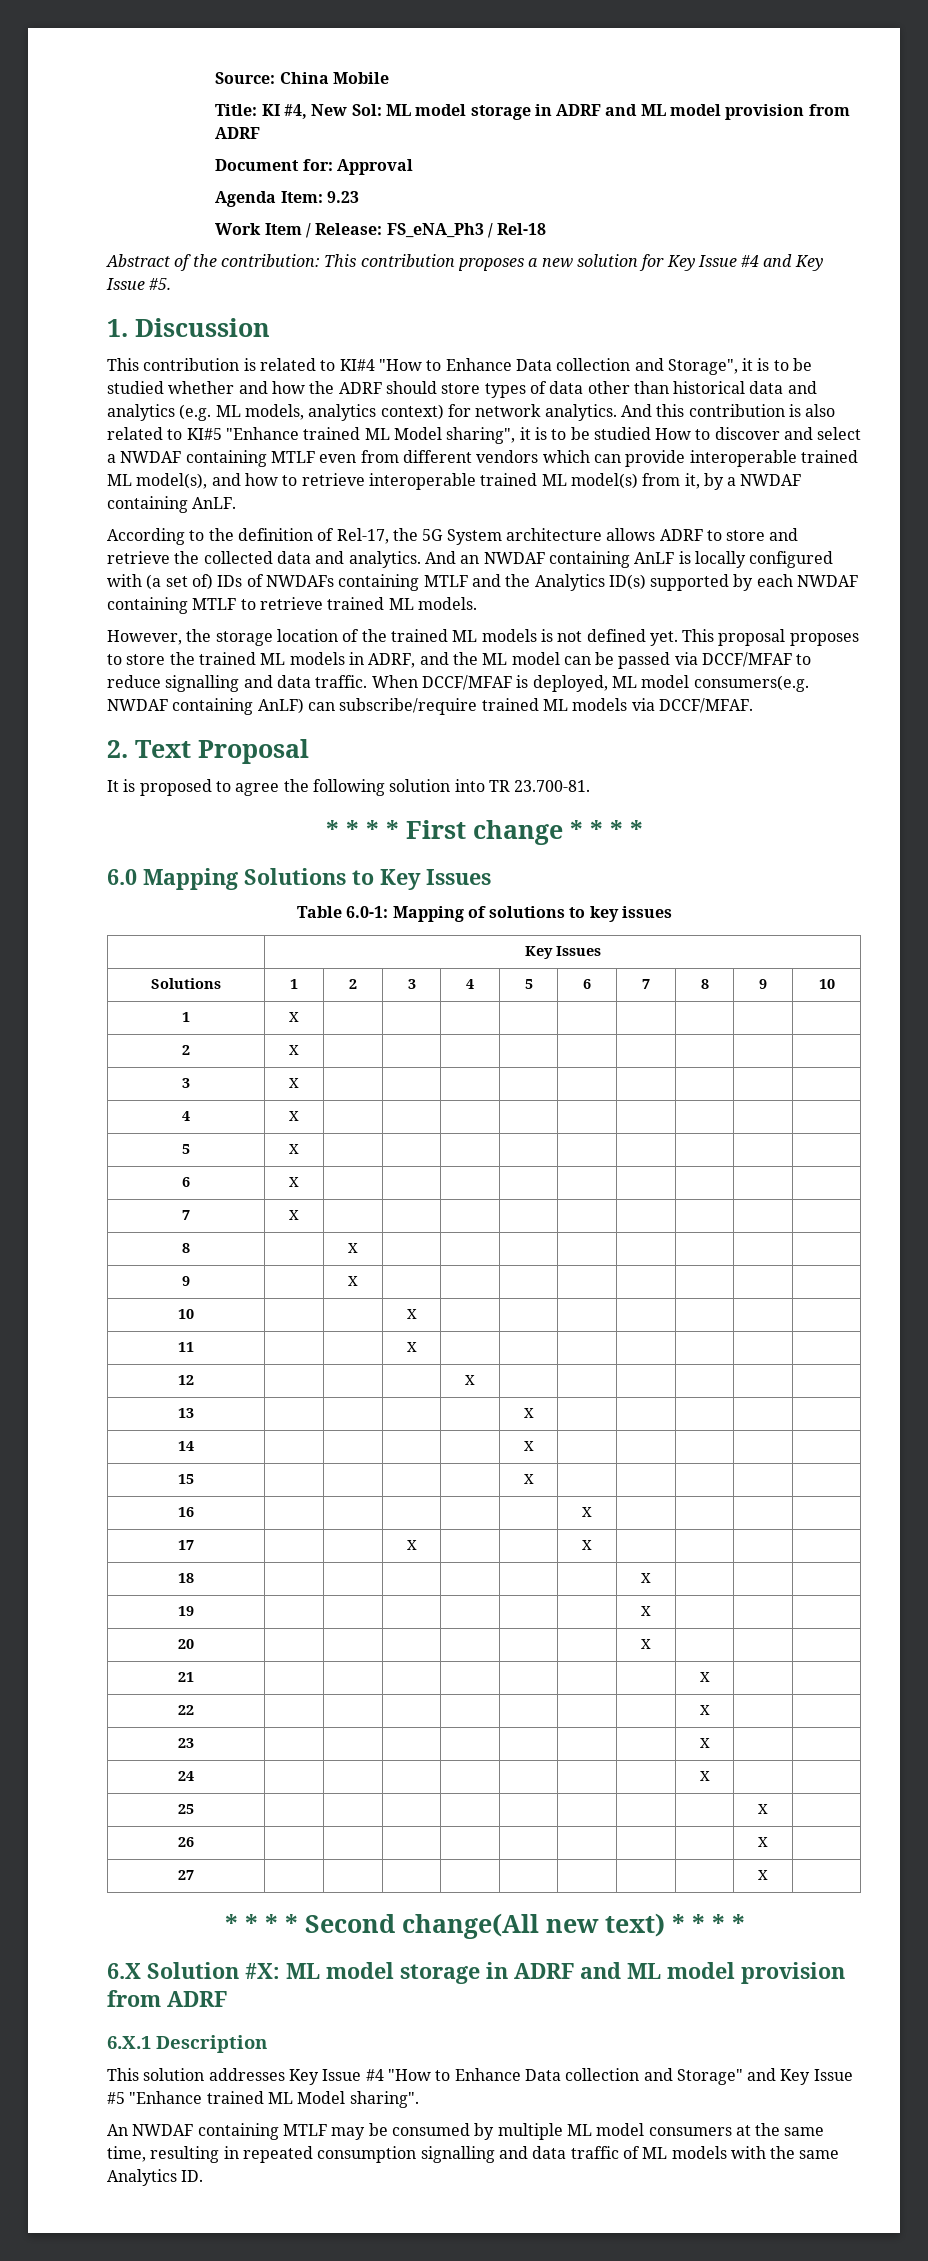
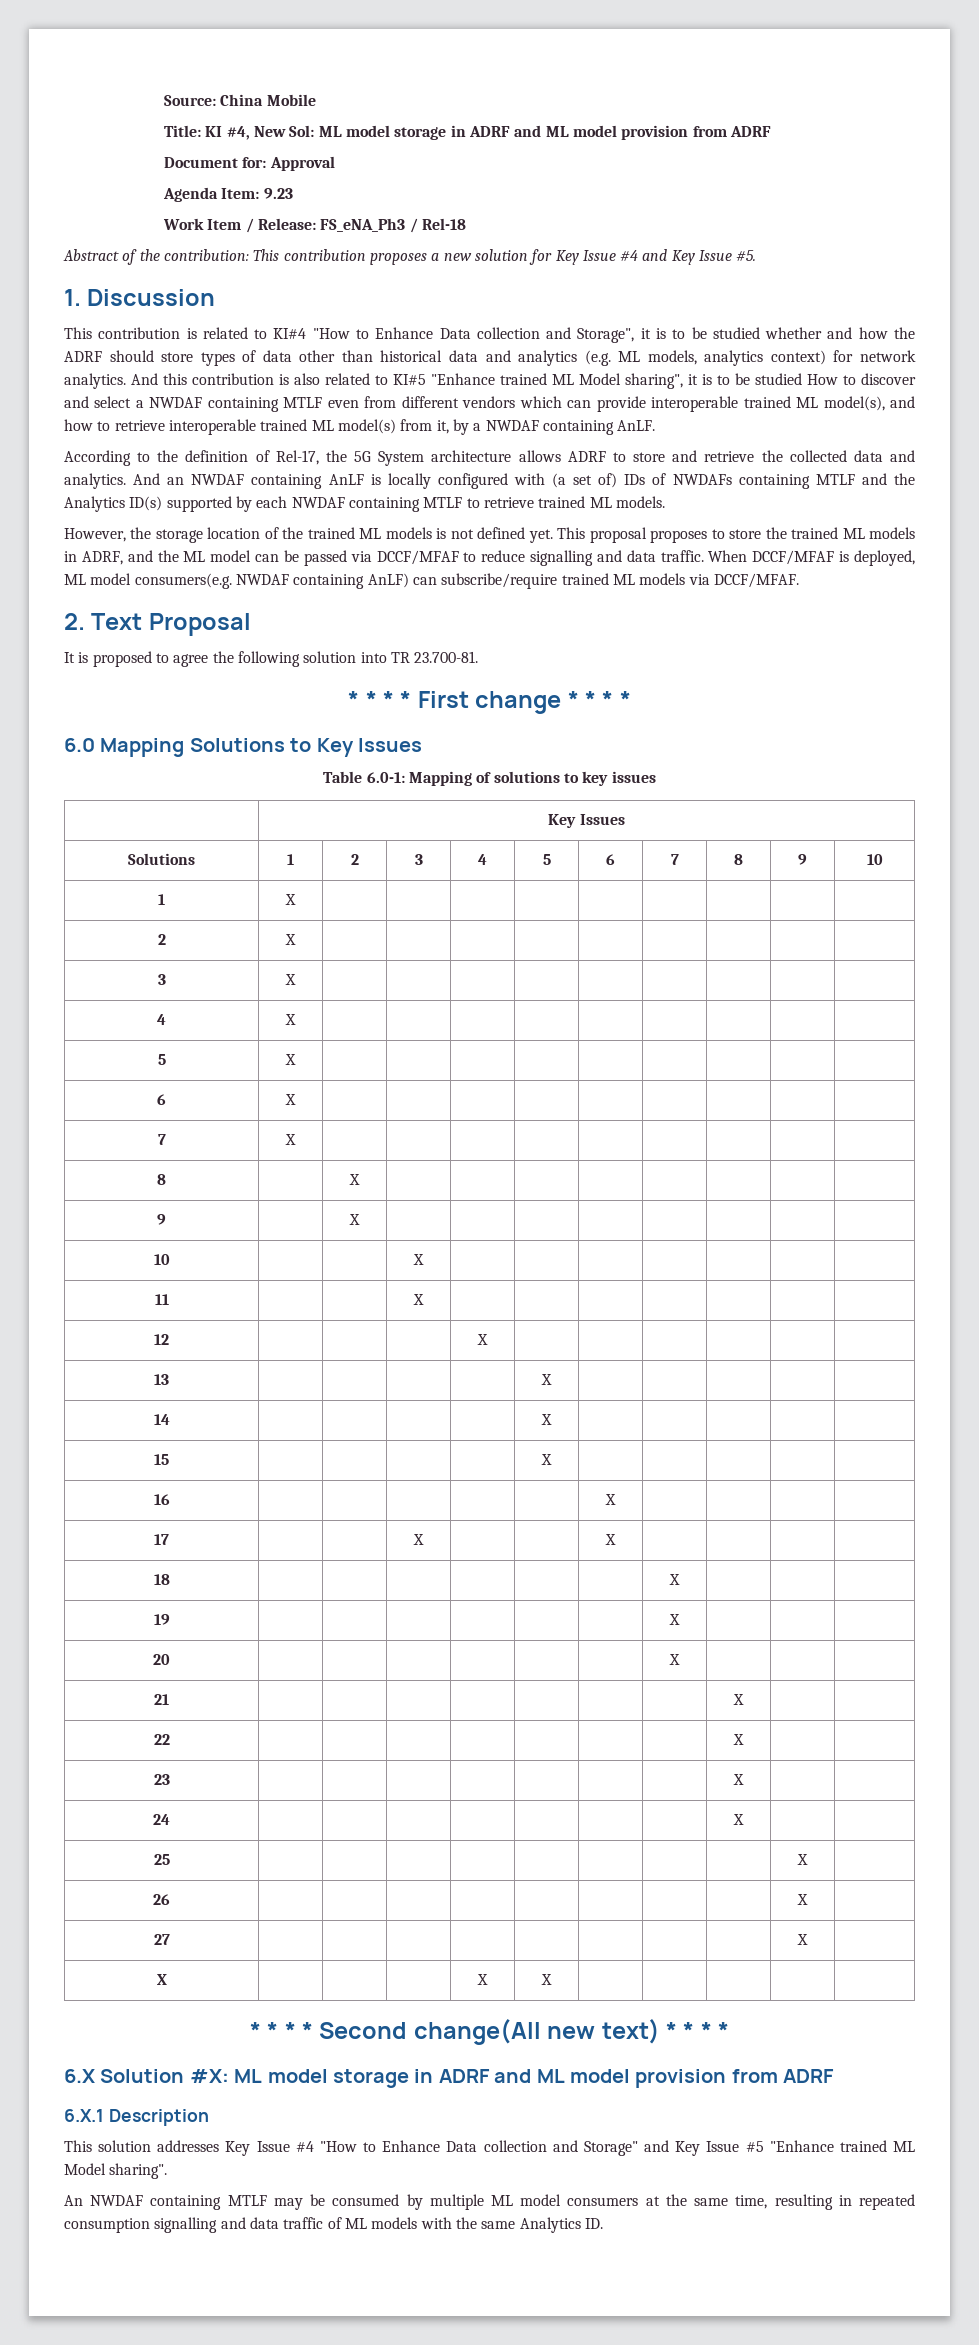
+ X | | | | X | X | | | | |

